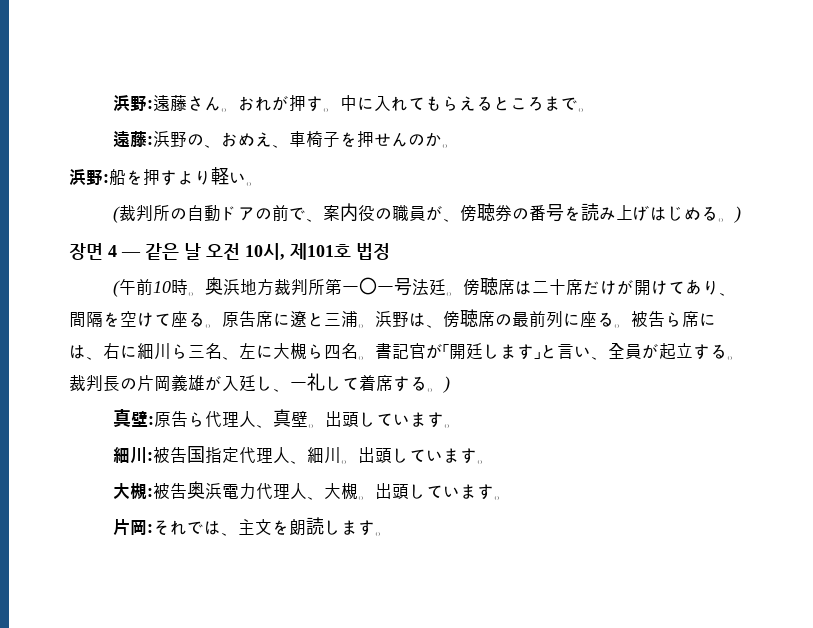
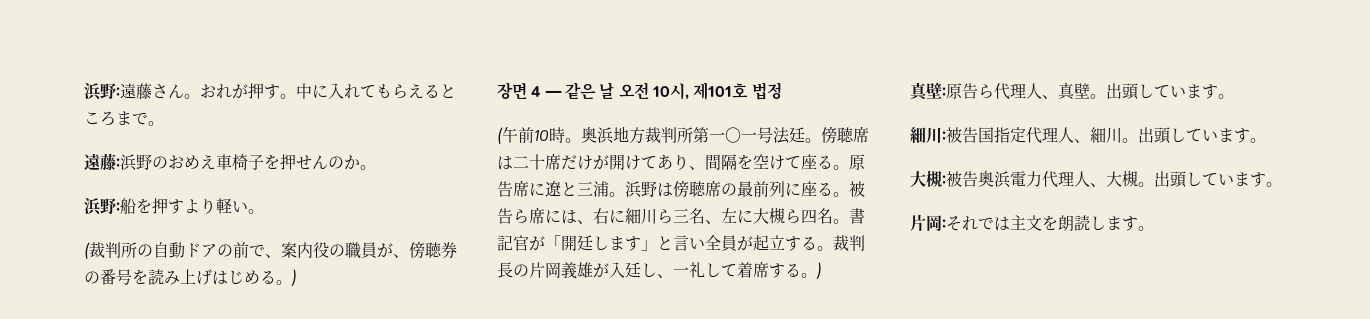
- 遠藤:浜野の、おめえ、車椅子を押せんのか。
+ 遠藤:浜野のおめえ車椅子を押せんのか。
- 浜野は、傍聴席の最前列に座る。
+ 浜野は傍聴席の最前列に座る。
- 書記官が「開廷します」と言い、全員が起立する。
+ 書記官が「開廷します」と言い全員が起立する。
- 片岡:それでは、主文を朗読します。
+ 片岡:それでは主文を朗読します。

